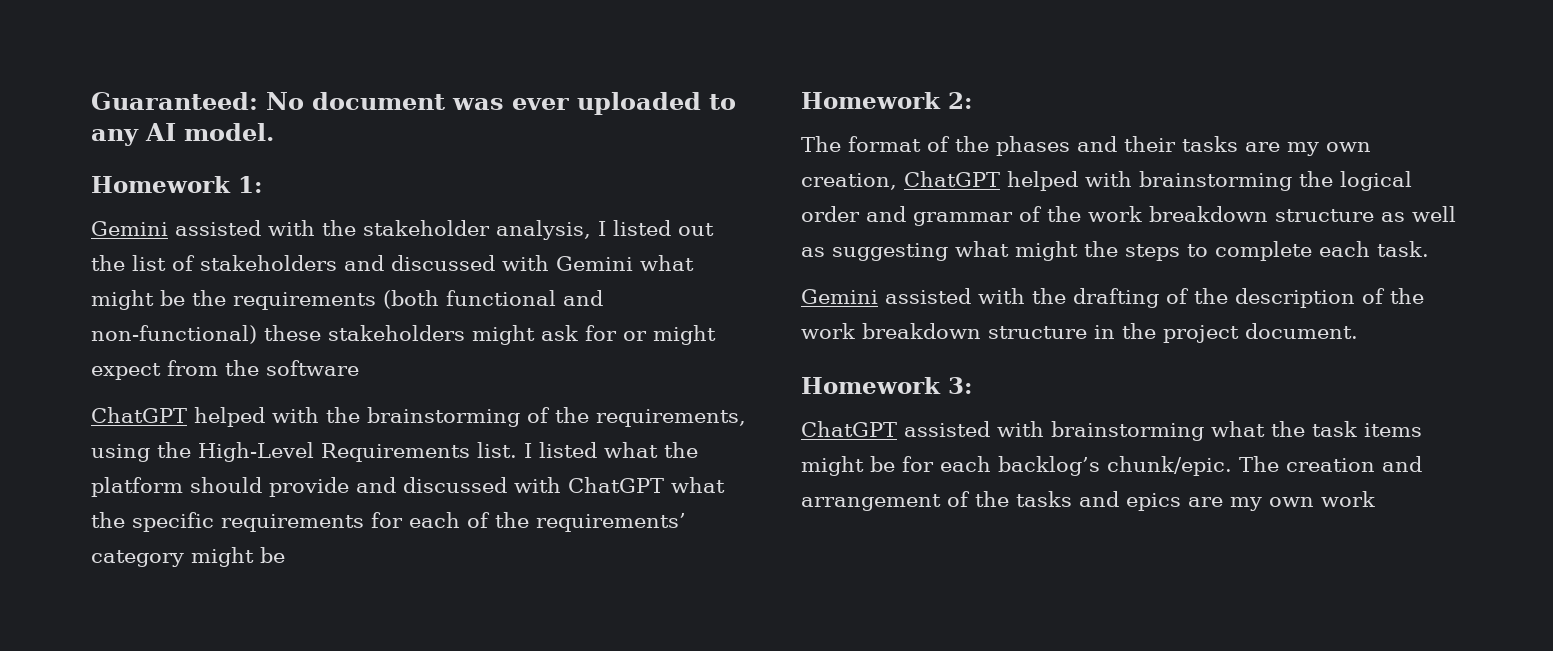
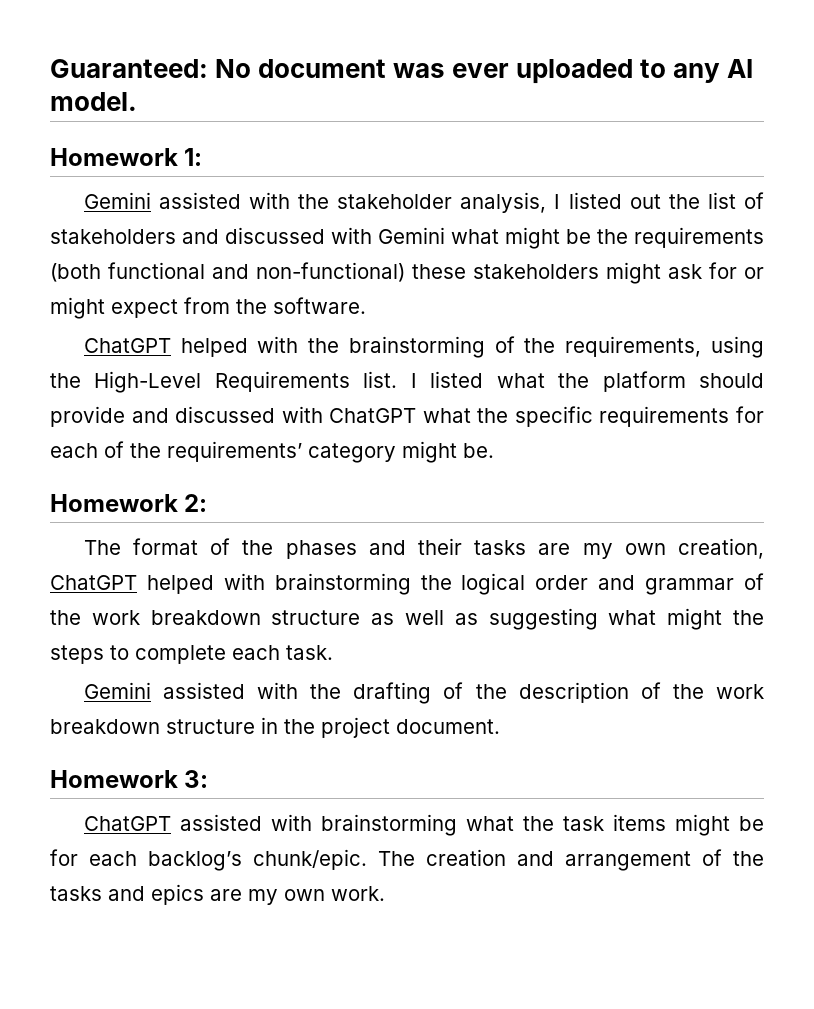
- Gemini assisted with the stakeholder analysis, I listed out the list of stakeholders and discussed with Gemini what might be the requirements (both functional and non-functional) these stakeholders might ask for or might expect from the software
+ Gemini assisted with the stakeholder analysis, I listed out the list of stakeholders and discussed with Gemini what might be the requirements (both functional and non-functional) these stakeholders might ask for or might expect from the software.
- I listed what the platform should provide and discussed with ChatGPT what the specific requirements for each of the requirements’ category might be
+ I listed what the platform should provide and discussed with ChatGPT what the specific requirements for each of the requirements’ category might be.
- The creation and arrangement of the tasks and epics are my own work
+ The creation and arrangement of the tasks and epics are my own work.

